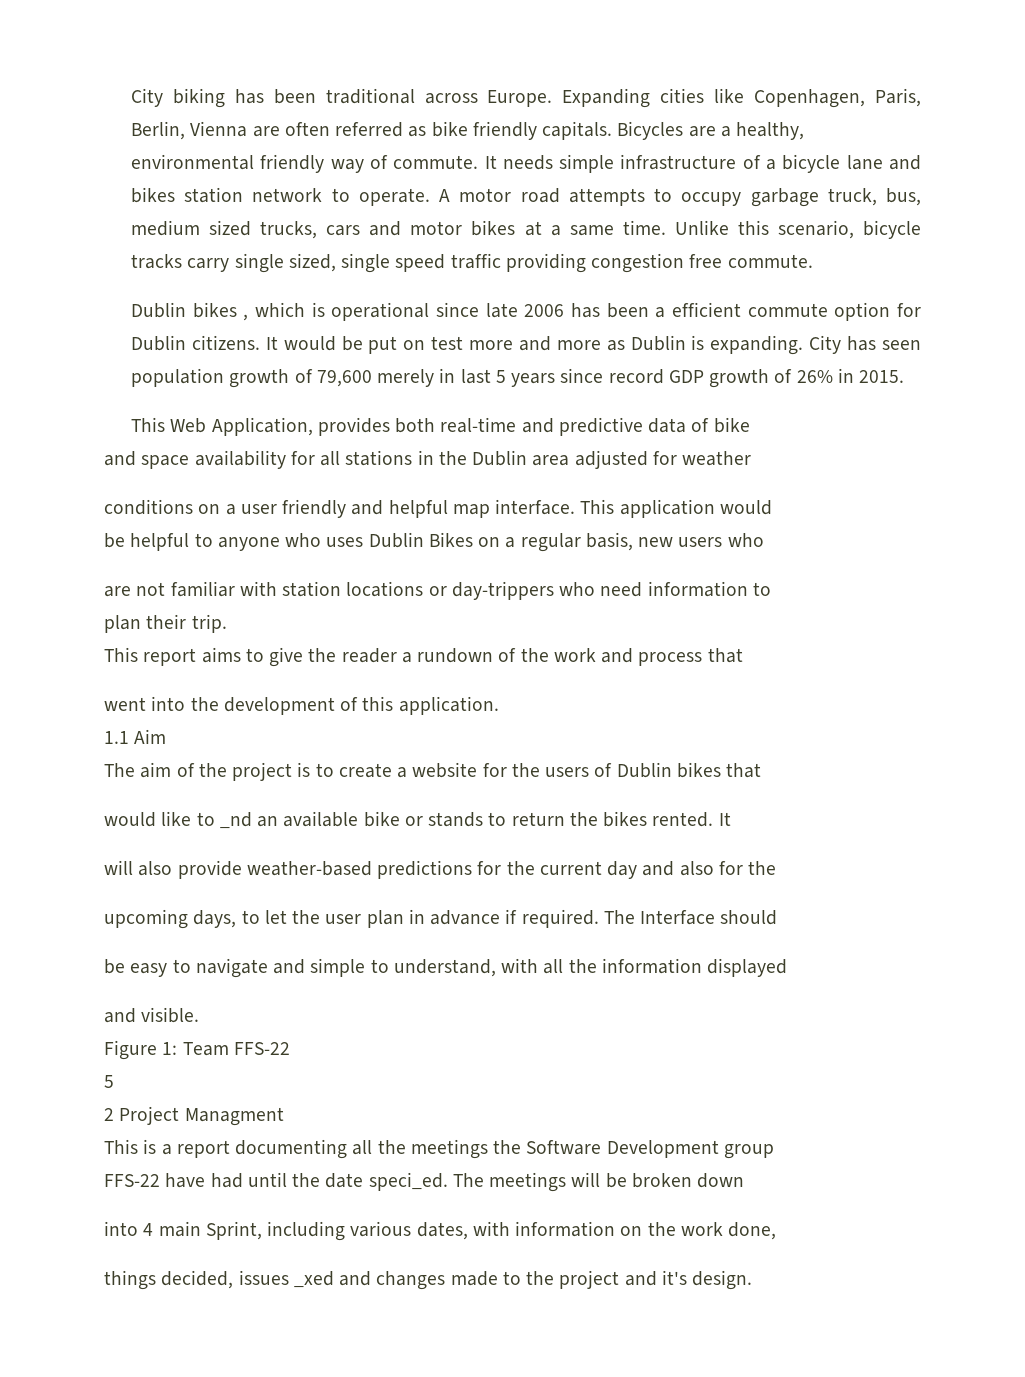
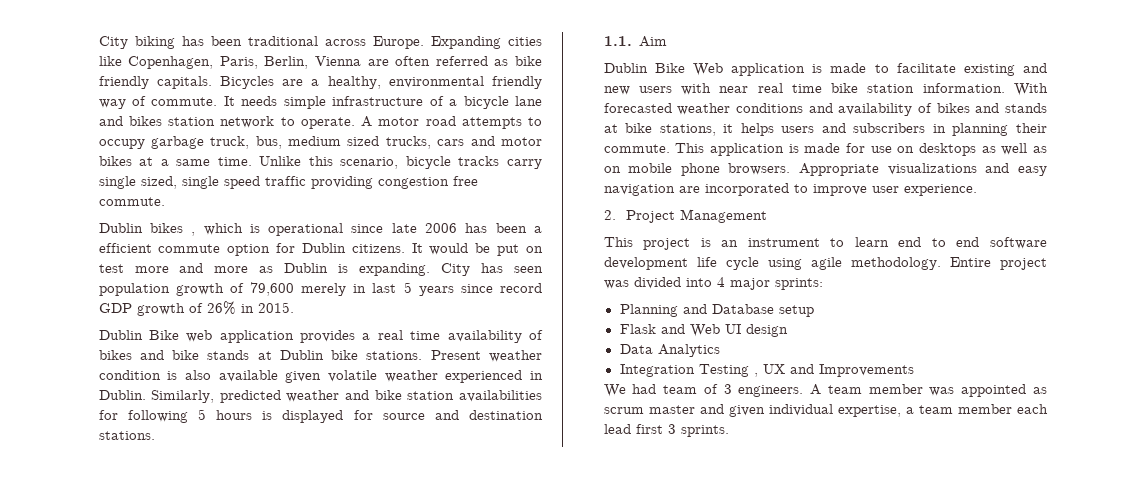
- This Web Application, provides both real-time and predictive data of bike
- and space availability for all stations in the Dublin area adjusted for weather
- conditions on a user friendly and helpful map interface. This application would
- be helpful to anyone who uses Dublin Bikes on a regular basis, new users who
- are not familiar with station locations or day-trippers who need information to
- plan their trip.
- This report aims to give the reader a rundown of the work and process that
- went into the development of this application.
- 1.1 Aim
- The aim of the project is to create a website for the users of Dublin bikes that
- would like to _nd an available bike or stands to return the bikes rented. It
- will also provide weather-based predictions for the current day and also for the
- upcoming days, to let the user plan in advance if required. The Interface should
- be easy to navigate and simple to understand, with all the information displayed
- and visible.
- Figure 1: Team FFS-22
- 5
- 2 Project Managment
- This is a report documenting all the meetings the Software Development group
- FFS-22 have had until the date speci_ed. The meetings will be broken down
- into 4 main Sprint, including various dates, with information on the work done,
- things decided, issues _xed and changes made to the project and it's design.
+ Dublin Bike web application provides a real time availability of bikes and bike stands at Dublin bike stations. Present weather condition is also available given volatile weather experienced in Dublin. Similarly, predicted weather and bike station availabilities for following 5 hours is displayed for source and destination stations.
+ 1.1. Aim
+ Dublin Bike Web application is made to facilitate existing and new users with near real time bike station information. With forecasted weather conditions and availability of bikes and stands at bike stations, it helps users and subscribers in planning their commute. This application is made for use on desktops as well as on mobile phone browsers. Appropriate visualizations and easy navigation are incorporated to improve user experience.
+ 2. Project Management
+ This project is an instrument to learn end to end software development life cycle using agile methodology. Entire project was divided into 4 major sprints:
+ Planning and Database setup
+ Flask and Web UI design
+ Data Analytics
+ Integration Testing , UX and Improvements
+ We had team of 3 engineers. A team member was appointed as scrum master and given individual expertise, a team member each lead first 3 sprints.

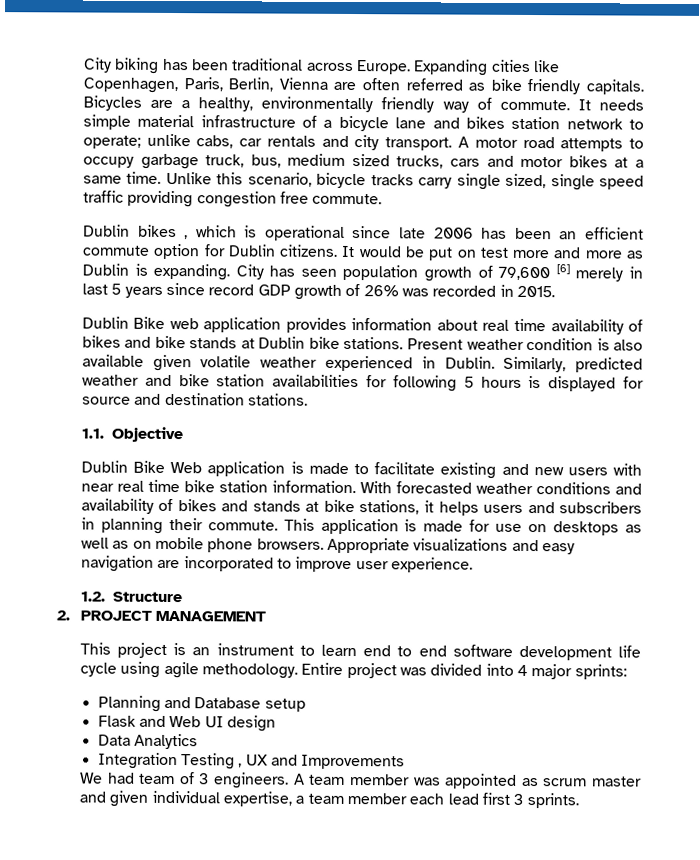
- Bicycles are a healthy, environmental friendly way of commute.
+ Bicycles are a healthy, environmentally friendly way of commute.
- It needs simple infrastructure of a bicycle lane and bikes station network to operate.
+ It needs simple material infrastructure of a bicycle lane and bikes station network to operate; unlike cabs, car rentals and city transport.
- Dublin bikes , which is operational since late 2006 has been a efficient commute option for Dublin citizens.
+ Dublin bikes , which is operational since late 2006 has been an efficient commute option for Dublin citizens.
- City has seen population growth of 79,600 merely in last 5 years since record GDP growth of 26% in 2015.
+ City has seen population growth of 79,600 [6] merely in last 5 years since record GDP growth of 26% was recorded in 2015.
- Dublin Bike web application provides a real time availability of bikes and bike stands at Dublin bike stations.
+ Dublin Bike web application provides information about real time availability of bikes and bike stands at Dublin bike stations.
- 1.1. Aim
+ 1.1. Objective
- 2. Project Management
+ 1.2. Structure
+ 2. PROJECT MANAGEMENT

